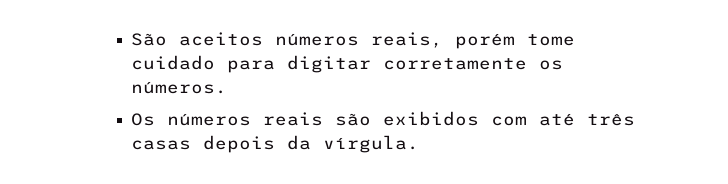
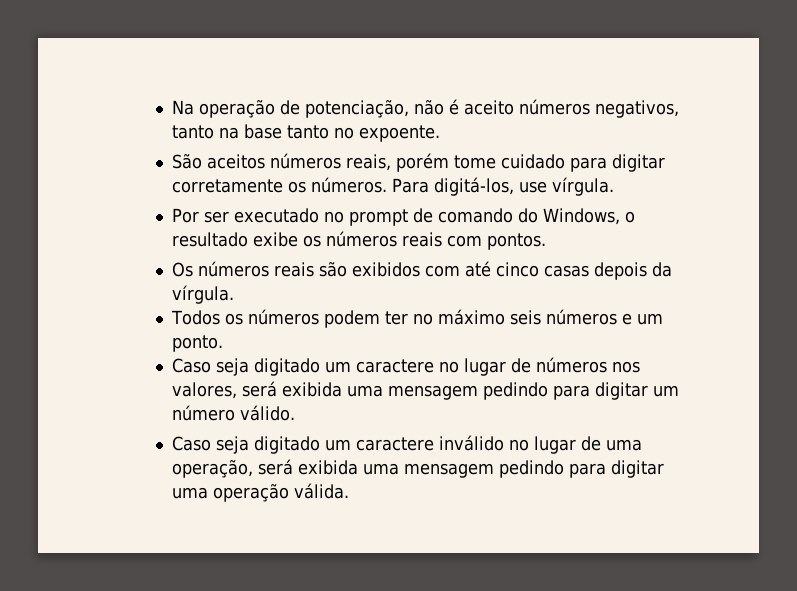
+ Na operação de potenciação, não é aceito números negativos, tanto na base tanto no expoente.
+ Para digitá-los, use vírgula.
+ Por ser executado no prompt de comando do Windows, o resultado exibe os números reais com pontos.
- Os números reais são exibidos com até três casas depois da vírgula.
+ Os números reais são exibidos com até cinco casas depois da vírgula.
+ Todos os números podem ter no máximo seis números e um ponto.
+ Caso seja digitado um caractere no lugar de números nos valores, será exibida uma mensagem pedindo para digitar um número válido.
+ Caso seja digitado um caractere inválido no lugar de uma operação, será exibida uma mensagem pedindo para digitar uma operação válida.

